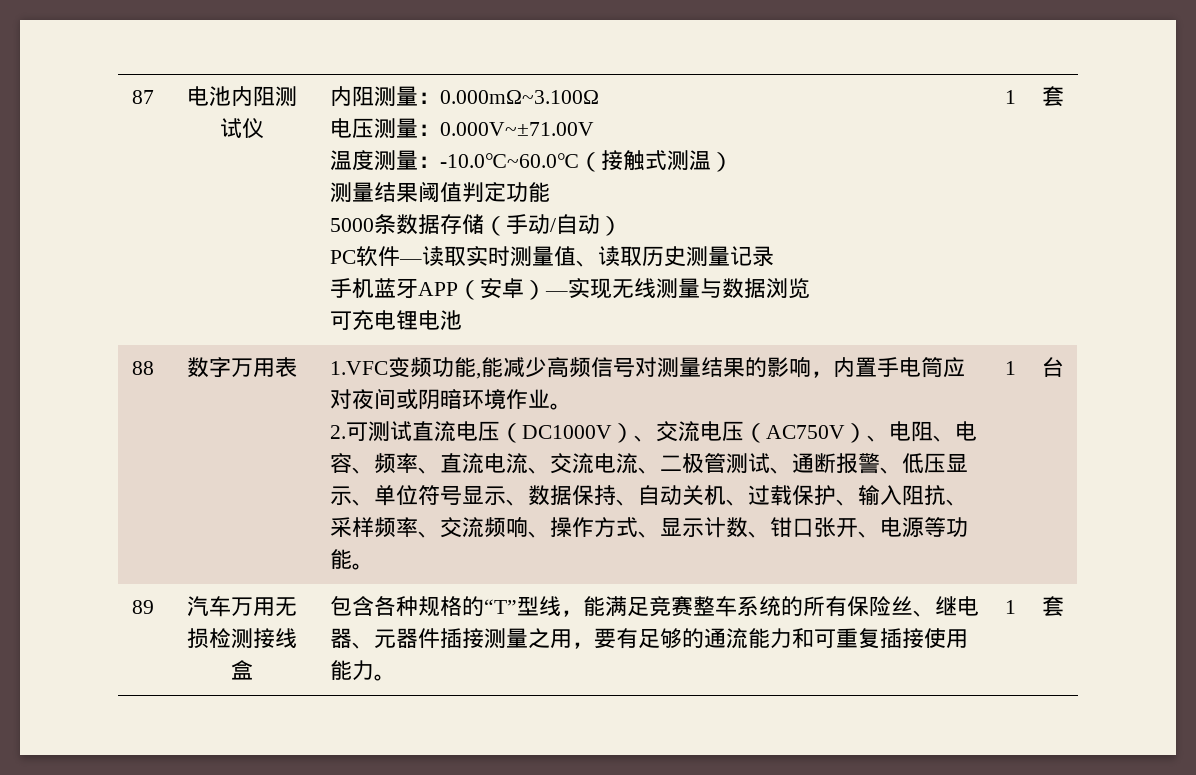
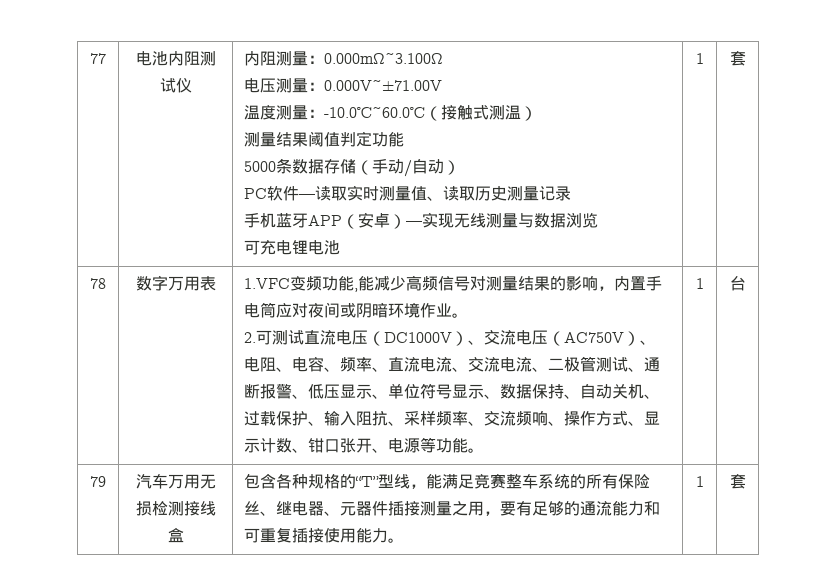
- 87
+ 77
- 88
+ 78
- 89 | 汽车万用无损检测接线盒 | 包含各种规格的“T”型线，能满足竞赛整车系统的所有保险丝、继电器、元器件插接测量之用，要有足够的通流能力和可重复插接使用能力。 | 1 | 套
+ 79 | 汽车万用无损检测接线盒 | 包含各种规格的“T”型线，能满足竞赛整车系统的所有保险丝、继电器、元器件插接测量之用，要有足够的通流能力和可重复插接使用能力。 | 1 | 套

